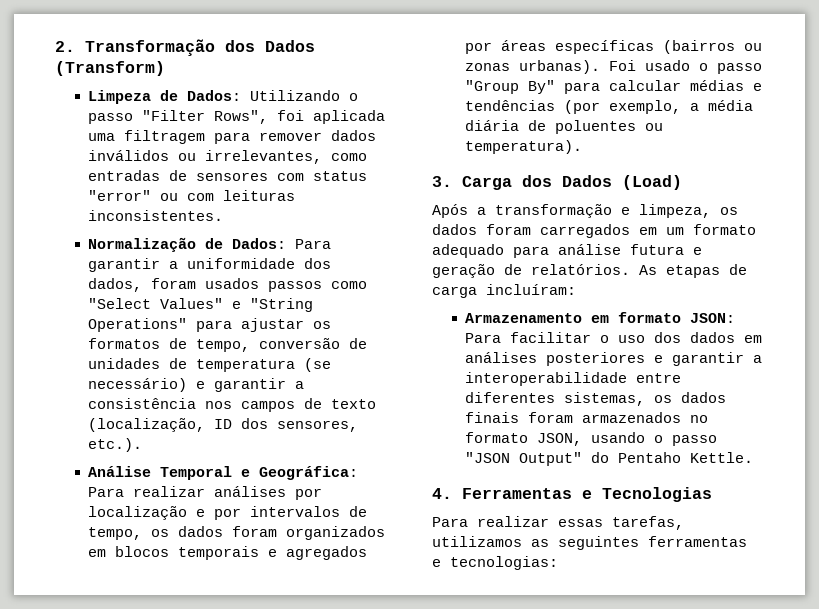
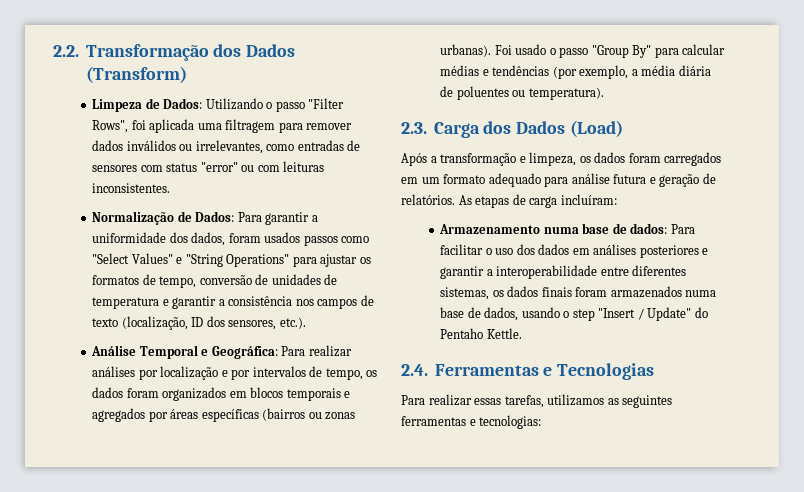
- 2. Transformação dos Dados (Transform)
+ 2.2. Transformação dos Dados (Transform)
- Normalização de Dados: Para garantir a uniformidade dos dados, foram usados passos como "Select Values" e "String Operations" para ajustar os formatos de tempo, conversão de unidades de temperatura (se necessário) e garantir a consistência nos campos de texto (localização, ID dos sensores, etc.).
+ Normalização de Dados: Para garantir a uniformidade dos dados, foram usados passos como "Select Values" e "String Operations" para ajustar os formatos de tempo, conversão de unidades de temperatura e garantir a consistência nos campos de texto (localização, ID dos sensores, etc.).
- 3. Carga dos Dados (Load)
+ 2.3. Carga dos Dados (Load)
- Armazenamento em formato JSON: Para facilitar o uso dos dados em análises posteriores e garantir a interoperabilidade entre diferentes sistemas, os dados finais foram armazenados no formato JSON, usando o passo "JSON Output" do Pentaho Kettle.
+ Armazenamento numa base de dados: Para facilitar o uso dos dados em análises posteriores e garantir a interoperabilidade entre diferentes sistemas, os dados finais foram armazenados numa base de dados, usando o step "Insert / Update" do Pentaho Kettle.
- 4. Ferramentas e Tecnologias
+ 2.4. Ferramentas e Tecnologias

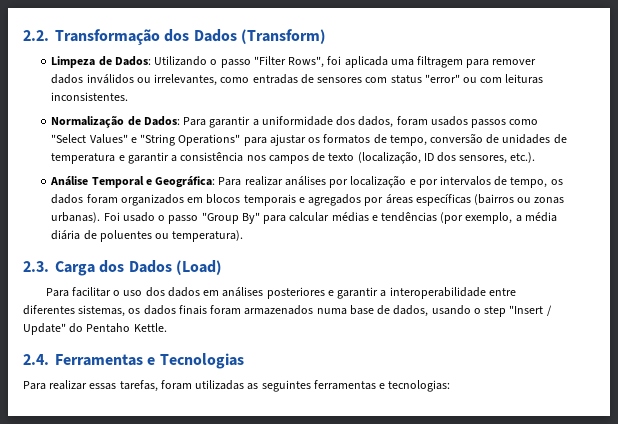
- Após a transformação e limpeza, os dados foram carregados em um formato adequado para análise futura e geração de relatórios. As etapas de carga incluíram:
- Armazenamento numa base de dados: Para facilitar o uso dos dados em análises posteriores e garantir a interoperabilidade entre diferentes sistemas, os dados finais foram armazenados numa base de dados, usando o step "Insert / Update" do Pentaho Kettle.
+ Para facilitar o uso dos dados em análises posteriores e garantir a interoperabilidade entre diferentes sistemas, os dados finais foram armazenados numa base de dados, usando o step "Insert / Update" do Pentaho Kettle.
- Para realizar essas tarefas, utilizamos as seguintes ferramentas e tecnologias:
+ Para realizar essas tarefas, foram utilizadas as seguintes ferramentas e tecnologias:

